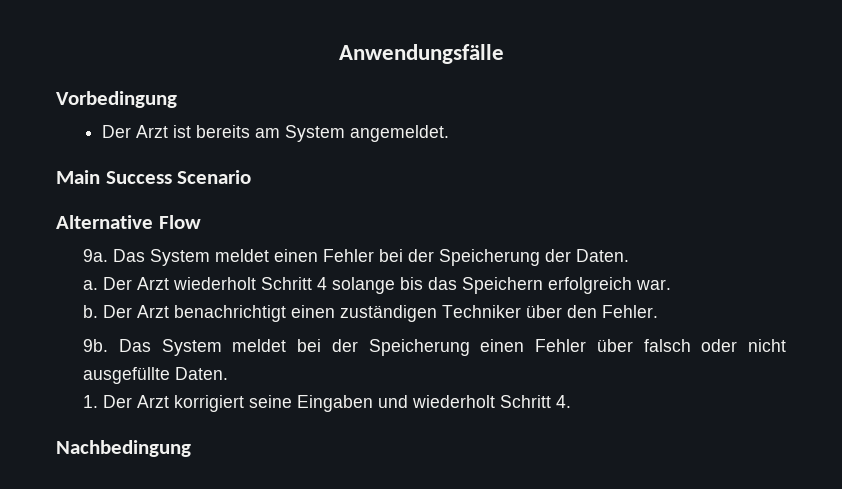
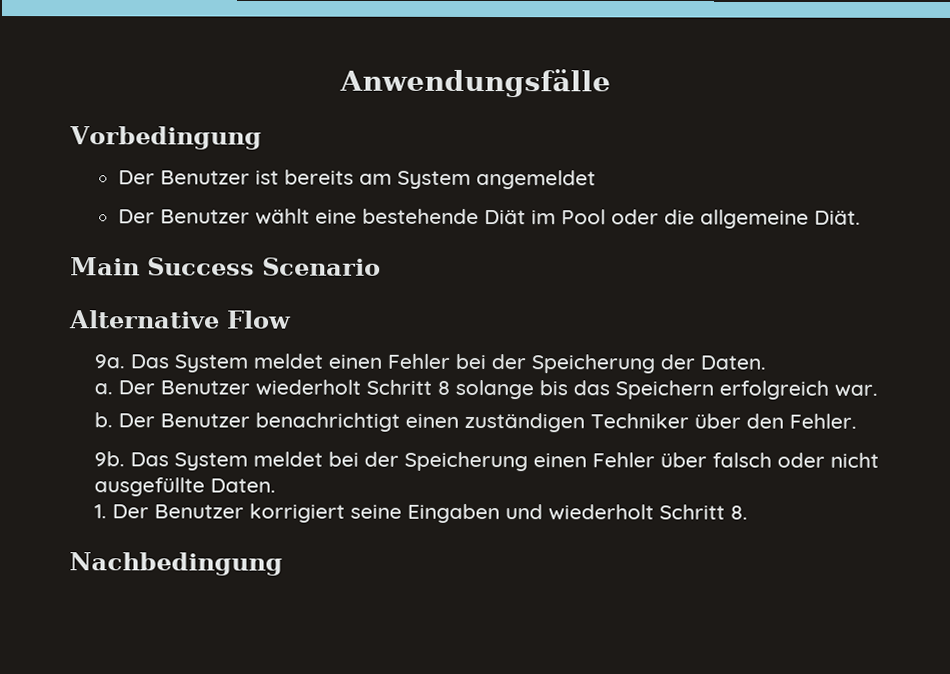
- Der Arzt ist bereits am System angemeldet.
+ Der Benutzer ist bereits am System angemeldet
+ Der Benutzer wählt eine bestehende Diät im Pool oder die allgemeine Diät.
- Der Arzt wiederholt Schritt 4 solange bis das Speichern erfolgreich war.
+ Der Benutzer wiederholt Schritt 8 solange bis das Speichern erfolgreich war.
- Der Arzt benachrichtigt einen zuständigen Techniker über den Fehler.
+ Der Benutzer benachrichtigt einen zuständigen Techniker über den Fehler.
- 1. Der Arzt korrigiert seine Eingaben und wiederholt Schritt 4.
+ 1. Der Benutzer korrigiert seine Eingaben und wiederholt Schritt 8.

